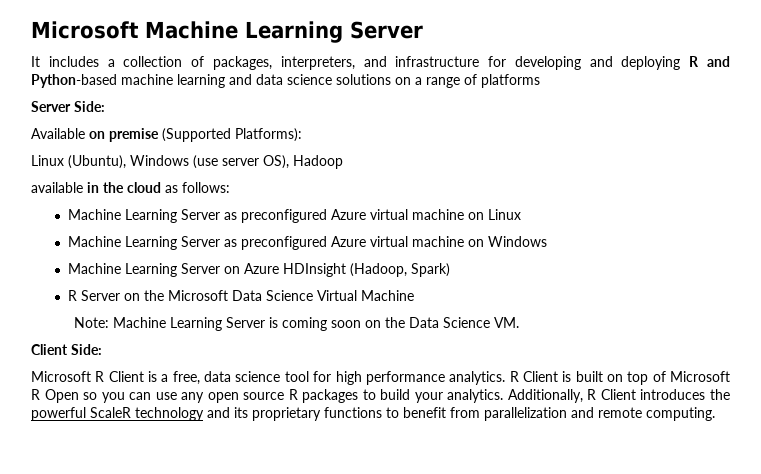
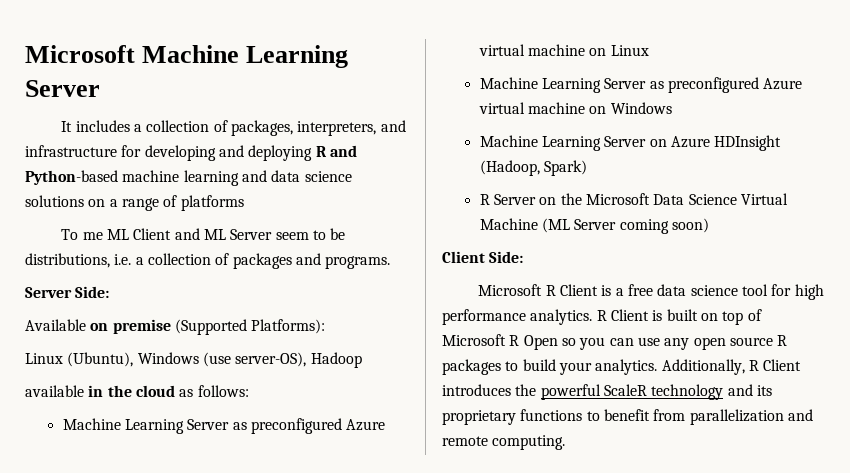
+ To me ML Client and ML Server seem to be distributions, i.e. a collection of packages and programs.
- Linux (Ubuntu), Windows (use server OS), Hadoop
+ Linux (Ubuntu), Windows (use server-OS), Hadoop
- R Server on the Microsoft Data Science Virtual Machine
- Note: Machine Learning Server is coming soon on the Data Science VM.
+ R Server on the Microsoft Data Science Virtual Machine (ML Server coming soon)
- Microsoft R Client is a free, data science tool for high performance analytics.
+ Microsoft R Client is a free data science tool for high performance analytics.

